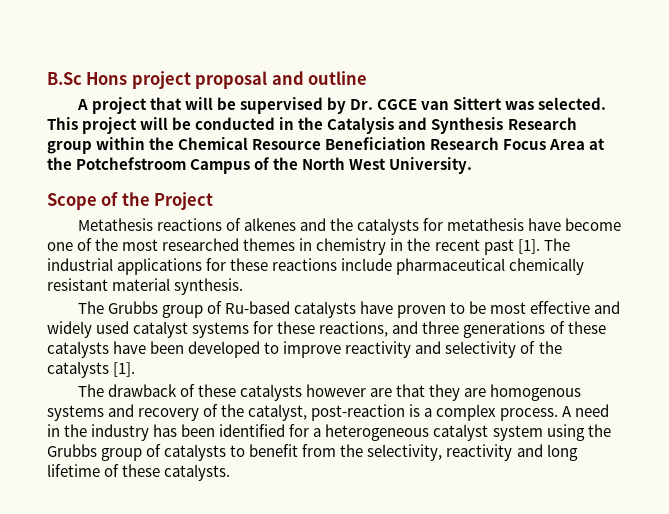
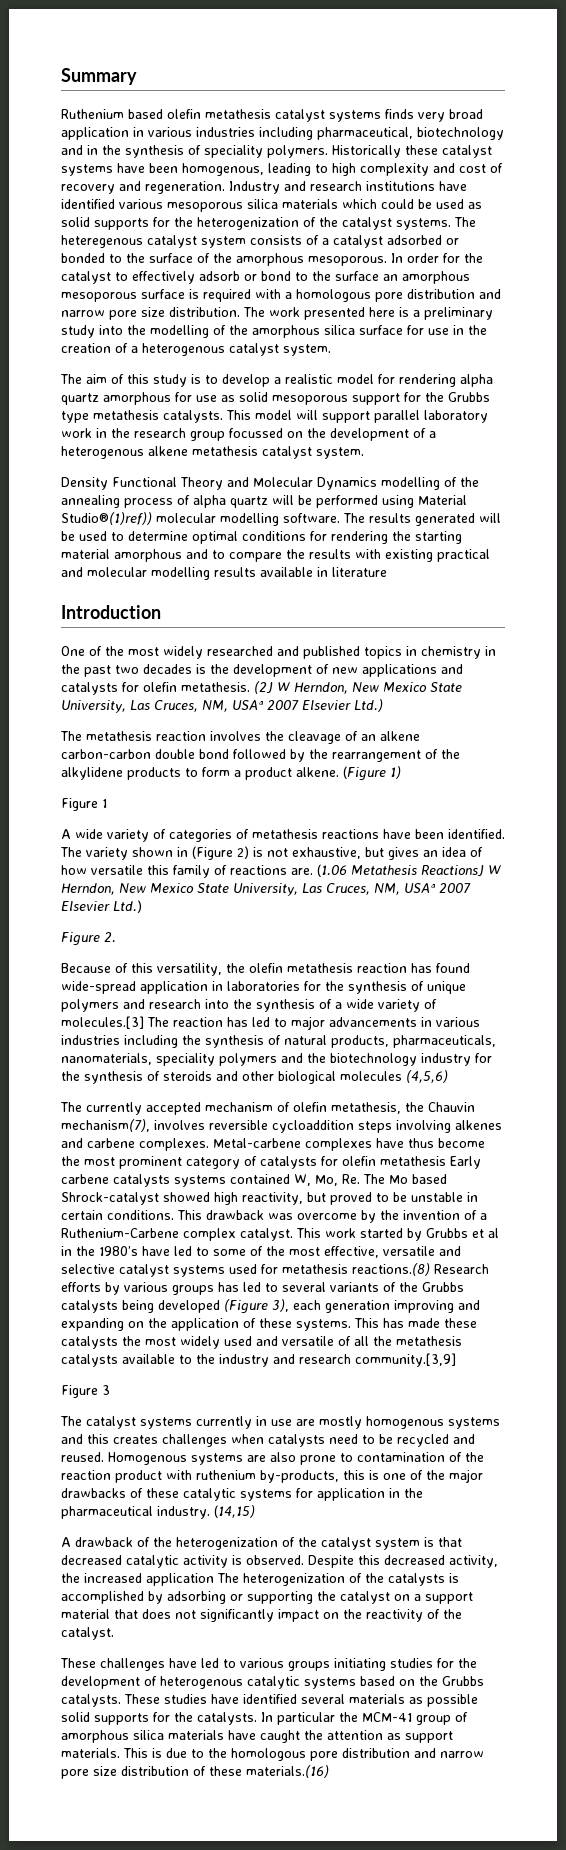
- B.Sc Hons project proposal and outline
- A project that will be supervised by Dr. CGCE van Sittert was selected. This project will be conducted in the Catalysis and Synthesis Research group within the Chemical Resource Beneficiation Research Focus Area at the Potchefstroom Campus of the North West University.
- Scope of the Project
- Metathesis reactions of alkenes and the catalysts for metathesis have become one of the most researched themes in chemistry in the recent past [1]. The industrial applications for these reactions include pharmaceutical chemically resistant material synthesis.
- The Grubbs group of Ru-based catalysts have proven to be most effective and widely used catalyst systems for these reactions, and three generations of these catalysts have been developed to improve reactivity and selectivity of the catalysts [1].
- The drawback of these catalysts however are that they are homogenous systems and recovery of the catalyst, post-reaction is a complex process. A need in the industry has been identified for a heterogeneous catalyst system using the Grubbs group of catalysts to benefit from the selectivity, reactivity and long lifetime of these catalysts.
+ Summary
+ Ruthenium based olefin metathesis catalyst systems finds very broad application in various industries including pharmaceutical, biotechnology and in the synthesis of speciality polymers. Historically these catalyst systems have been homogenous, leading to high complexity and cost of recovery and regeneration. Industry and research institutions have identified various mesoporous silica materials which could be used as solid supports for the heterogenization of the catalyst systems. The heteregenous catalyst system consists of a catalyst adsorbed or bonded to the surface of the amorphous mesoporous. In order for the catalyst to effectively adsorb or bond to the surface an amorphous mesoporous surface is required with a homologous pore distribution and narrow pore size distribution. The work presented here is a preliminary study into the modelling of the amorphous silica surface for use in the creation of a heterogenous catalyst system.
+ The aim of this study is to develop a realistic model for rendering alpha quartz amorphous for use as solid mesoporous support for the Grubbs type metathesis catalysts. This model will support parallel laboratory work in the research group focussed on the development of a heterogenous alkene metathesis catalyst system.
+ Density Functional Theory and Molecular Dynamics modelling of the annealing process of alpha quartz will be performed using Material Studio®(1)ref)) molecular modelling software. The results generated will be used to determine optimal conditions for rendering the starting material amorphous and to compare the results with existing practical and molecular modelling results available in literature
+ Introduction
+ One of the most widely researched and published topics in chemistry in the past two decades is the development of new applications and catalysts for olefin metathesis. (2J W Herndon, New Mexico State University, Las Cruces, NM, USAª 2007 Elsevier Ltd.)
+ The metathesis reaction involves the cleavage of an alkene carbon-carbon double bond followed by the rearrangement of the alkylidene products to form a product alkene. (Figure 1)
+ Figure 1
+ A wide variety of categories of metathesis reactions have been identified. The variety shown in (Figure 2) is not exhaustive, but gives an idea of how versatile this family of reactions are. (1.06 Metathesis ReactionsJ W Herndon, New Mexico State University, Las Cruces, NM, USAª 2007 Elsevier Ltd.)
+ Figure 2.
+ Because of this versatility, the olefin metathesis reaction has found wide-spread application in laboratories for the synthesis of unique polymers and research into the synthesis of a wide variety of molecules.[3] The reaction has led to major advancements in various industries including the synthesis of natural products, pharmaceuticals, nanomaterials, speciality polymers and the biotechnology industry for the synthesis of steroids and other biological molecules (4,5,6)
+ The currently accepted mechanism of olefin metathesis, the Chauvin mechanism(7), involves reversible cycloaddition steps involving alkenes and carbene complexes. Metal-carbene complexes have thus become the most prominent category of catalysts for olefin metathesis Early carbene catalysts systems contained W, Mo, Re. The Mo based Shrock-catalyst showed high reactivity, but proved to be unstable in certain conditions. This drawback was overcome by the invention of a Ruthenium-Carbene complex catalyst. This work started by Grubbs et al in the 1980’s have led to some of the most effective, versatile and selective catalyst systems used for metathesis reactions.(8) Research efforts by various groups has led to several variants of the Grubbs catalysts being developed (Figure 3), each generation improving and expanding on the application of these systems. This has made these catalysts the most widely used and versatile of all the metathesis catalysts available to the industry and research community.[3,9]
+ Figure 3
+ The catalyst systems currently in use are mostly homogenous systems and this creates challenges when catalysts need to be recycled and reused. Homogenous systems are also prone to contamination of the reaction product with ruthenium by-products, this is one of the major drawbacks of these catalytic systems for application in the pharmaceutical industry. (14,15)
+ A drawback of the heterogenization of the catalyst system is that decreased catalytic activity is observed. Despite this decreased activity, the increased application The heterogenization of the catalysts is accomplished by adsorbing or supporting the catalyst on a support material that does not significantly impact on the reactivity of the catalyst.
+ These challenges have led to various groups initiating studies for the development of heterogenous catalytic systems based on the Grubbs catalysts. These studies have identified several materials as possible solid supports for the catalysts. In particular the MCM-41 group of amorphous silica materials have caught the attention as support materials. This is due to the homologous pore distribution and narrow pore size distribution of these materials.(16)

